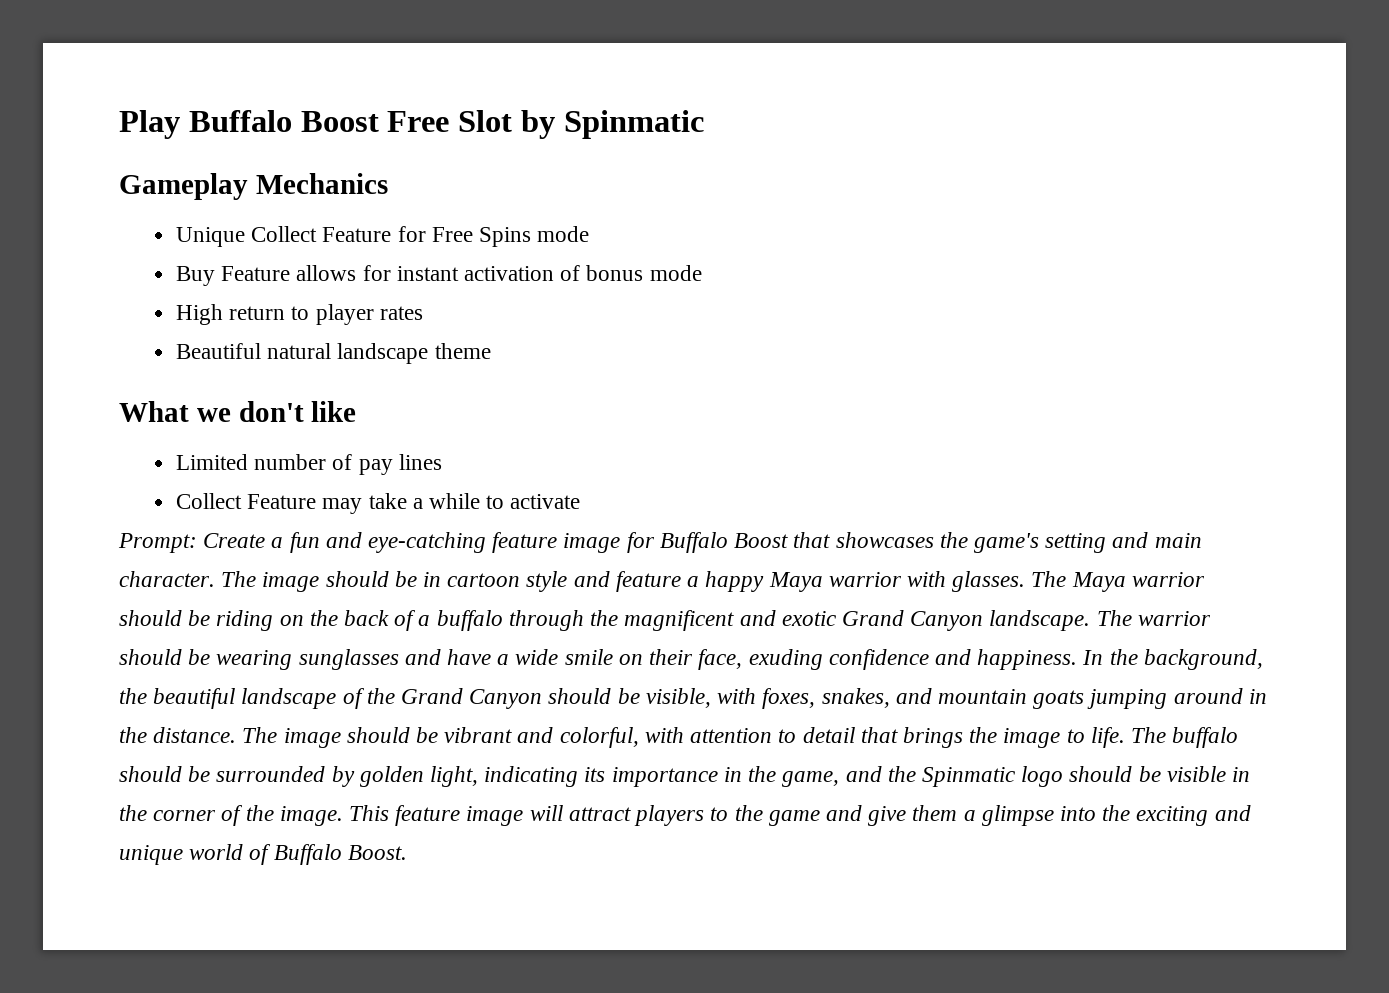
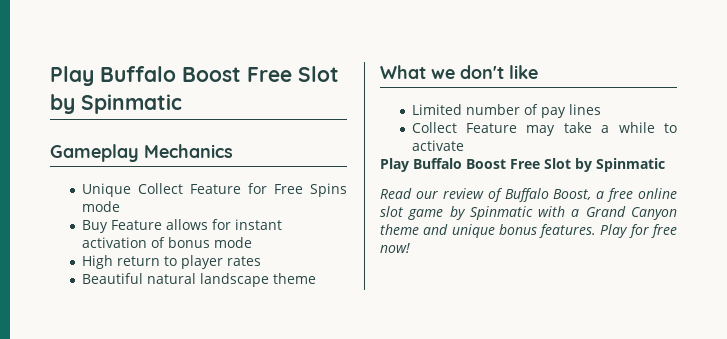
  Collect Feature may take a while to activate
- Prompt: Create a fun and eye-catching feature image for Buffalo Boost that showcases the game's setting and main character. The image should be in cartoon style and feature a happy Maya warrior with glasses. The Maya warrior should be riding on the back of a buffalo through the magnificent and exotic Grand Canyon landscape. The warrior should be wearing sunglasses and have a wide smile on their face, exuding confidence and happiness. In the background, the beautiful landscape of the Grand Canyon should be visible, with foxes, snakes, and mountain goats jumping around in the distance. The image should be vibrant and colorful, with attention to detail that brings the image to life. The buffalo should be surrounded by golden light, indicating its importance in the game, and the Spinmatic logo should be visible in the corner of the image. This feature image will attract players to the game and give them a glimpse into the exciting and unique world of Buffalo Boost.
+ Play Buffalo Boost Free Slot by Spinmatic
+ Read our review of Buffalo Boost, a free online slot game by Spinmatic with a Grand Canyon theme and unique bonus features. Play for free now!

